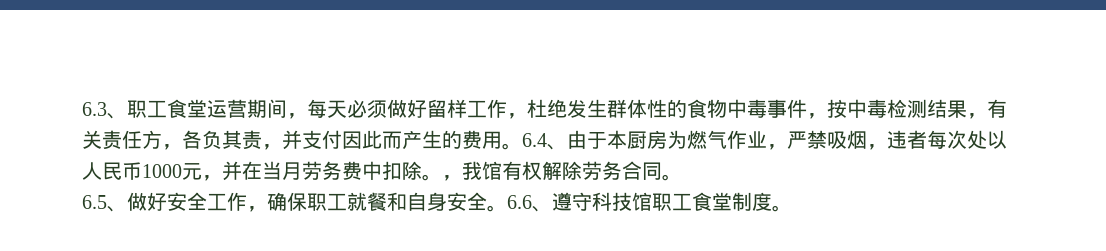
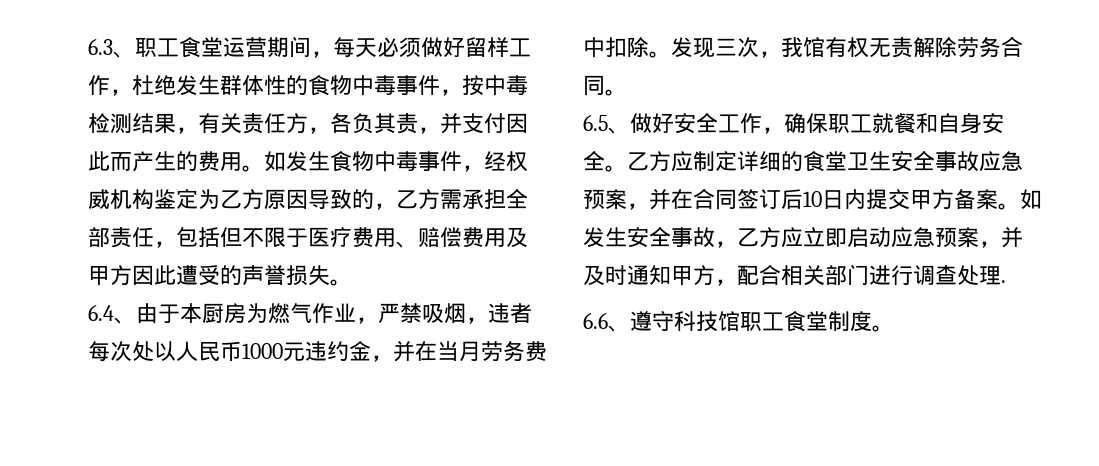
- 6.3、职工食堂运营期间，每天必须做好留样工作，杜绝发生群体性的食物中毒事件，按中毒检测结果，有关责任方，各负其责，并支付因此而产生的费用。6.4、由于本厨房为燃气作业，严禁吸烟，违者每次处以人民币1000元，并在当月劳务费中扣除。
+ 6.3、职工食堂运营期间，每天必须做好留样工作，杜绝发生群体性的食物中毒事件，按中毒检测结果，有关责任方，各负其责，并支付因此而产生的费用。如发生食物中毒事件，经权威机构鉴定为乙方原因导致的，乙方需承担全部责任，包括但不限于医疗费用、赔偿费用及甲方因此遭受的声誉损失。
+ 6.4、由于本厨房为燃气作业，严禁吸烟，违者每次处以人民币1000元违约金，并在当月劳务费中扣除。
- ，我馆有权解除劳务合同。
+ 发现三次，我馆有权无责解除劳务合同。
- 6.5、做好安全工作，确保职工就餐和自身安全。6.6、遵守科技馆职工食堂制度。
+ 6.5、做好安全工作，确保职工就餐和自身安全。乙方应制定详细的食堂卫生安全事故应急预案，并在合同签订后10日内提交甲方备案。如发生安全事故，乙方应立即启动应急预案，并及时通知甲方，配合相关部门进行调查处理.
+ 6.6、遵守科技馆职工食堂制度。

